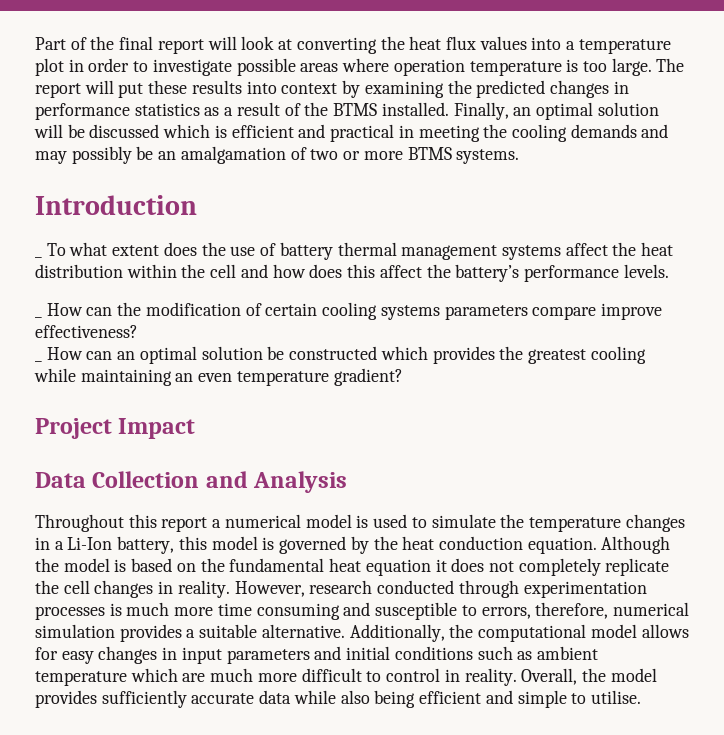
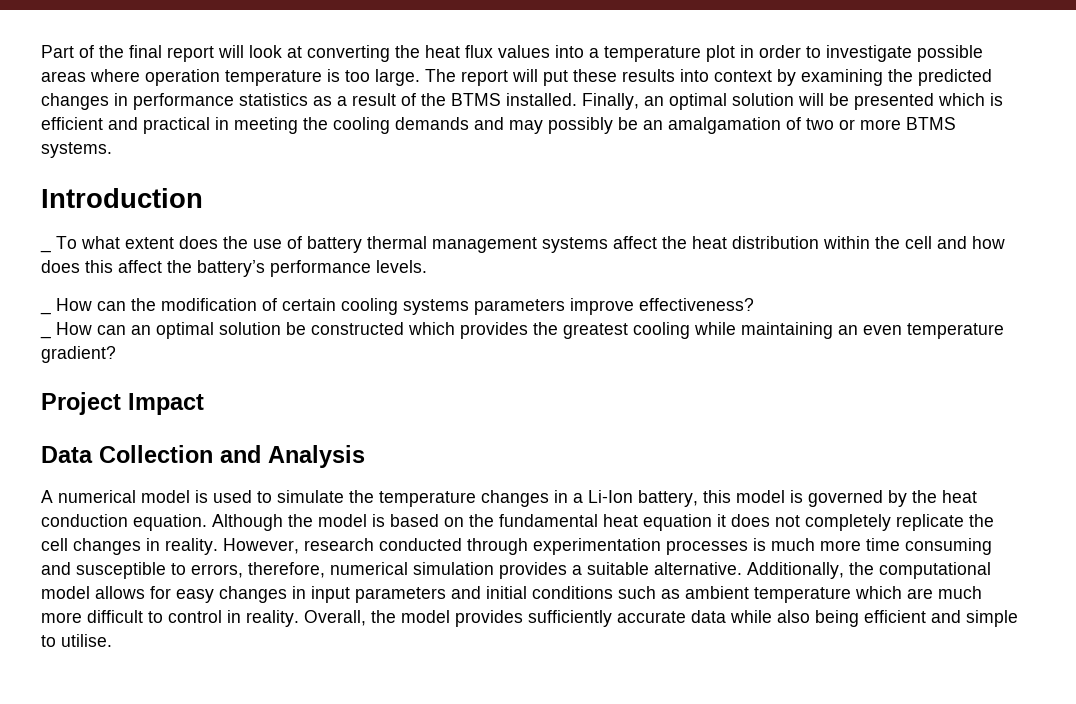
- Finally, an optimal solution will be discussed which is efficient and practical in meeting the cooling demands and may possibly be an amalgamation of two or more BTMS systems.
+ Finally, an optimal solution will be presented which is efficient and practical in meeting the cooling demands and may possibly be an amalgamation of two or more BTMS systems.
- _ How can the modification of certain cooling systems parameters compare improve effectiveness?
+ _ How can the modification of certain cooling systems parameters improve effectiveness?
- Throughout this report a numerical model is used to simulate the temperature changes in a Li-Ion battery, this model is governed by the heat conduction equation.
+ A numerical model is used to simulate the temperature changes in a Li-Ion battery, this model is governed by the heat conduction equation.

